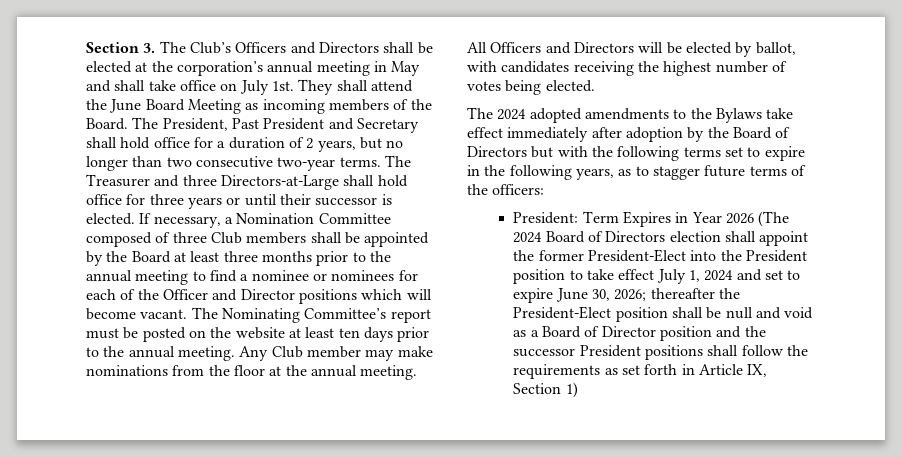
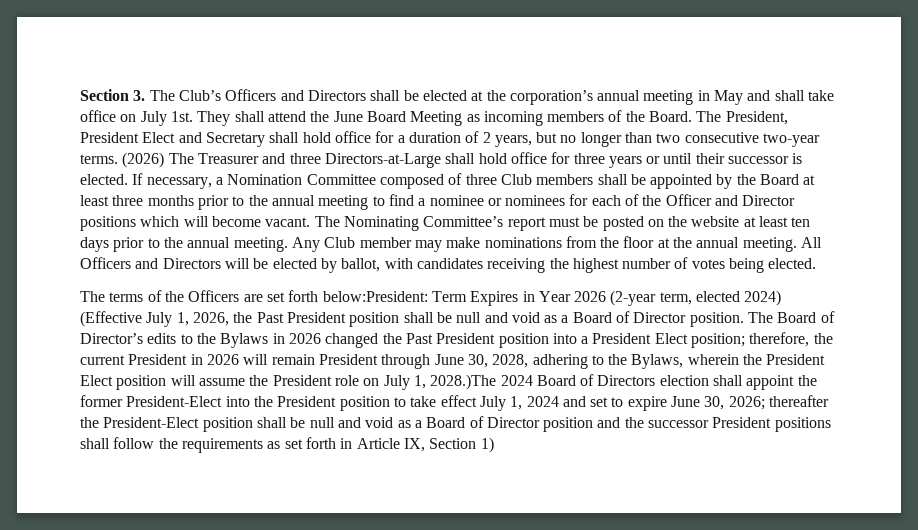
- The President, Past President and Secretary shall hold office for a duration of 2 years, but no longer than two consecutive two-year terms.
+ The President, President Elect and Secretary shall hold office for a duration of 2 years, but no longer than two consecutive two-year terms.
- The Treasurer and three Directors-at-Large shall hold office for three years or until their successor is elected.
+ (2026) The Treasurer and three Directors-at-Large shall hold office for three years or until their successor is elected.
- The 2024 adopted amendments to the Bylaws take effect immediately after adoption by the Board of Directors but with the following terms set to expire in the following years, as to stagger future terms of the officers:
- President:
+ The terms of the Officers are set forth below:President:
- Term Expires in Year 2026 (The 2024 Board of Directors election shall appoint the former President-Elect into the President position to take effect July 1, 2024 and set to expire June 30, 2026;
+ Term Expires in Year 2026 (2-year term, elected 2024) (Effective July 1, 2026, the Past President position shall be null and void as a Board of Director position. The Board of Director’s edits to the Bylaws in 2026 changed the Past President position into a President Elect position; therefore, the current President in 2026 will remain President through June 30, 2028, adhering to the Bylaws, wherein the President Elect position will assume the President role on July 1, 2028.)The 2024 Board of Directors election shall appoint the former President-Elect into the President position to take effect July 1, 2024 and set to expire June 30, 2026;

